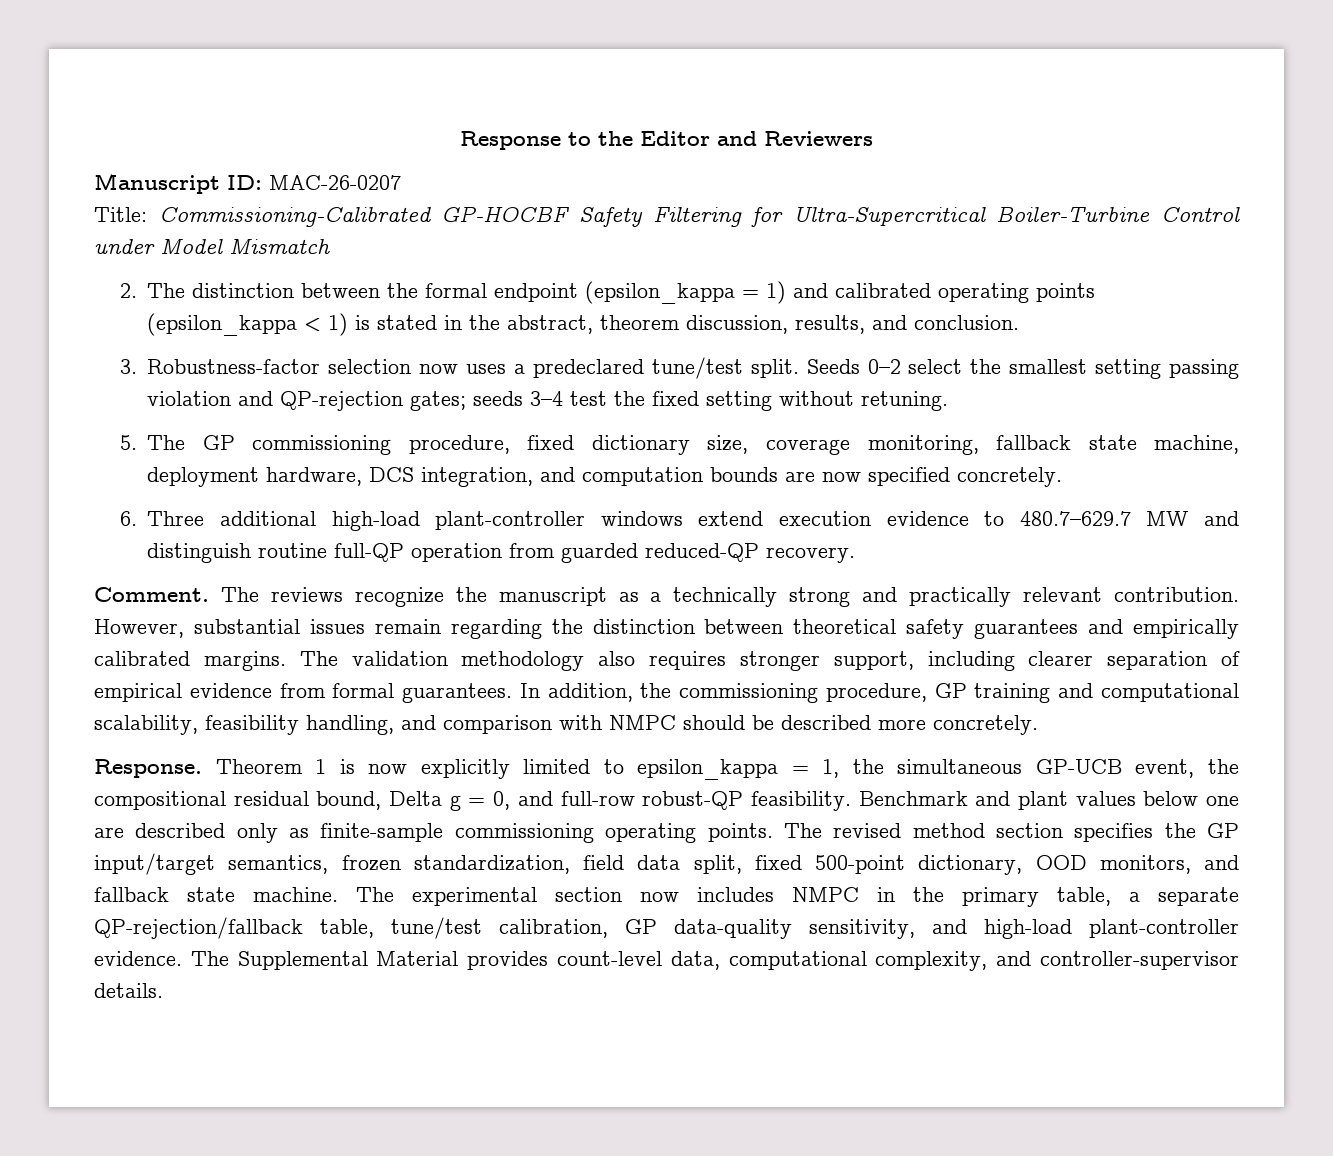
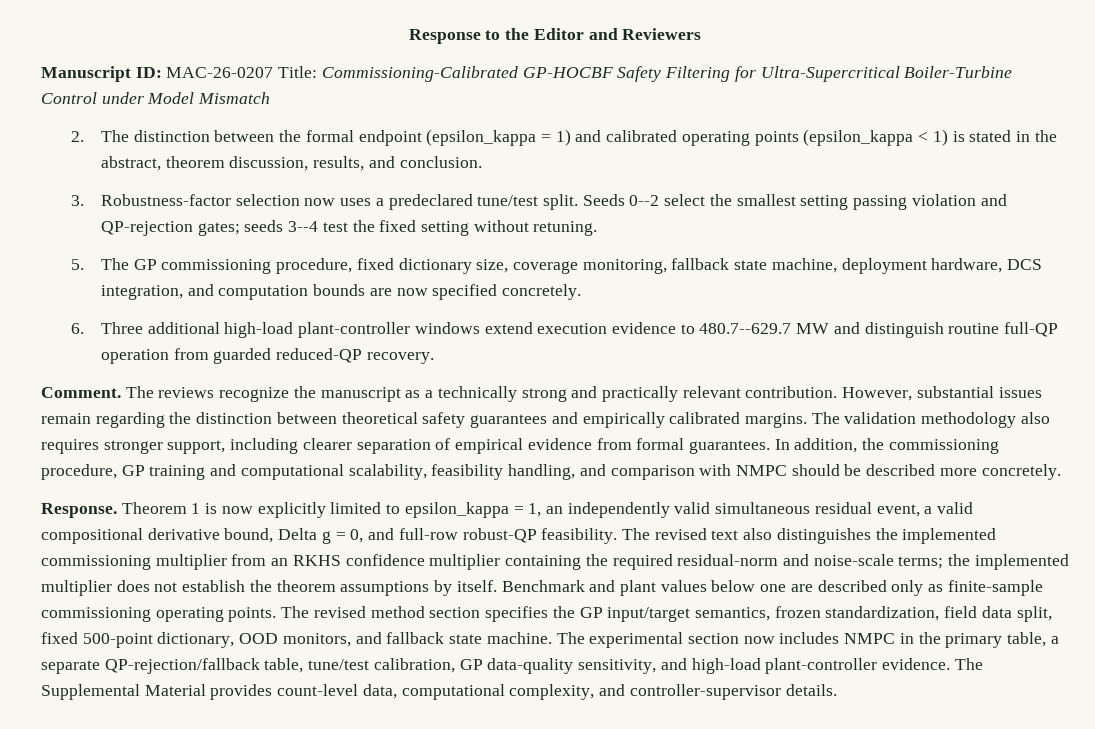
- Manuscript ID: MAC-26-0207
- Title: Commissioning-Calibrated GP-HOCBF Safety Filtering for Ultra-Supercritical Boiler-Turbine Control under Model Mismatch
+ Manuscript ID: MAC-26-0207 Title: Commissioning-Calibrated GP-HOCBF Safety Filtering for Ultra-Supercritical Boiler-Turbine Control under Model Mismatch
- Seeds 0–2 select the smallest setting passing violation and QP-rejection gates; seeds 3–4 test the fixed setting without retuning.
+ Seeds 0--2 select the smallest setting passing violation and QP-rejection gates; seeds 3--4 test the fixed setting without retuning.
- 6. Three additional high-load plant-controller windows extend execution evidence to 480.7–629.7 MW and distinguish routine full-QP operation from guarded reduced-QP recovery.
+ 6. Three additional high-load plant-controller windows extend execution evidence to 480.7--629.7 MW and distinguish routine full-QP operation from guarded reduced-QP recovery.
- Theorem 1 is now explicitly limited to epsilon_kappa = 1, the simultaneous GP-UCB event, the compositional residual bound, Delta g = 0, and full-row robust-QP feasibility.
+ Theorem 1 is now explicitly limited to epsilon_kappa = 1, an independently valid simultaneous residual event, a valid compositional derivative bound, Delta g = 0, and full-row robust-QP feasibility.
+ The revised text also distinguishes the implemented commissioning multiplier from an RKHS confidence multiplier containing the required residual-norm and noise-scale terms; the implemented multiplier does not establish the theorem assumptions by itself.

